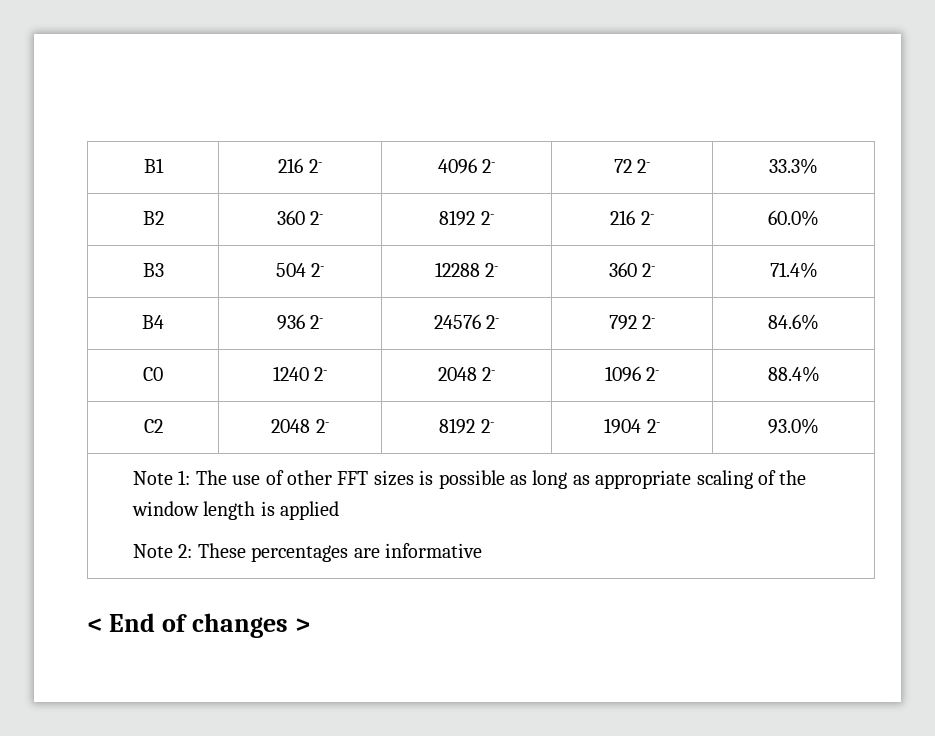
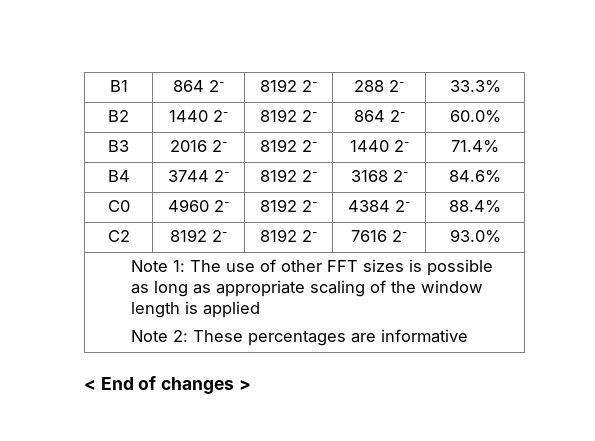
- B1 | 216 2- | 4096 2- | 72 2- | 33.3%
+ B1 | 864 2- | 8192 2- | 288 2- | 33.3%
- B2 | 360 2- | 8192 2- | 216 2- | 60.0%
+ B2 | 1440 2- | 8192 2- | 864 2- | 60.0%
- B3 | 504 2- | 12288 2- | 360 2- | 71.4%
+ B3 | 2016 2- | 8192 2- | 1440 2- | 71.4%
- B4 | 936 2- | 24576 2- | 792 2- | 84.6%
+ B4 | 3744 2- | 8192 2- | 3168 2- | 84.6%
- C0 | 1240 2- | 2048 2- | 1096 2- | 88.4%
+ C0 | 4960 2- | 8192 2- | 4384 2- | 88.4%
- C2 | 2048 2- | 8192 2- | 1904 2- | 93.0%
+ C2 | 8192 2- | 8192 2- | 7616 2- | 93.0%

